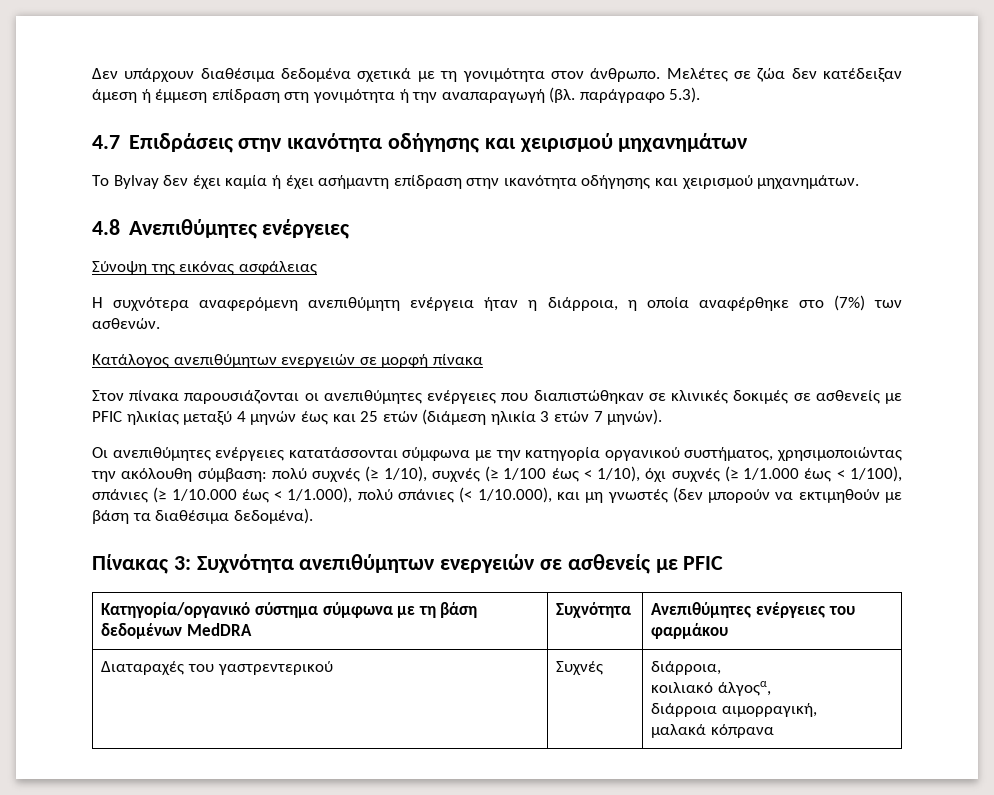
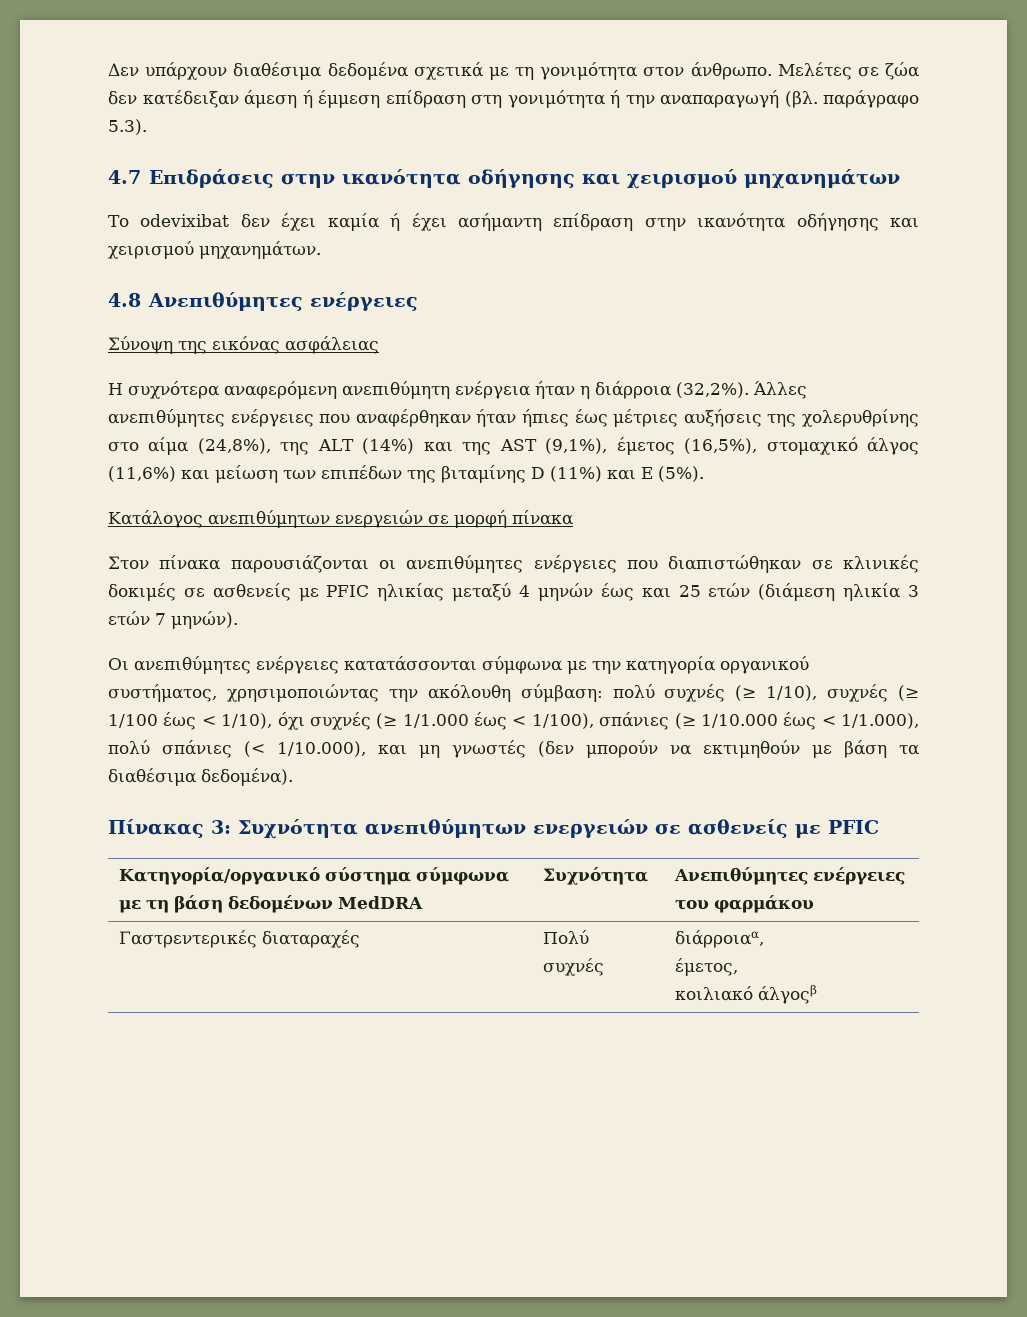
- Το Bylvay δεν έχει καμία ή έχει ασήμαντη επίδραση στην ικανότητα οδήγησης και χειρισμού μηχανημάτων.
+ Το odevixibat δεν έχει καμία ή έχει ασήμαντη επίδραση στην ικανότητα οδήγησης και χειρισμού μηχανημάτων.
- Η συχνότερα αναφερόμενη ανεπιθύμητη ενέργεια ήταν η διάρροια, η οποία αναφέρθηκε στο (7%) των ασθενών.
+ Η συχνότερα αναφερόμενη ανεπιθύμητη ενέργεια ήταν η διάρροια (32,2%). Άλλες ανεπιθύμητες ενέργειες που αναφέρθηκαν ήταν ήπιες έως μέτριες αυξήσεις της χολερυθρίνης στο αίμα (24,8%), της ALT (14%) και της AST (9,1%), έμετος (16,5%), στομαχικό άλγος (11,6%) και μείωση των επιπέδων της βιταμίνης D (11%) και Ε (5%).
- Διαταραχές του γαστρεντερικού | Συχνές | διάρροια,
- κοιλιακό άλγοςα,
- διάρροια αιμορραγική,
- μαλακά κόπρανα
+ Γαστρεντερικές διαταραχές | Πολύ συχνές | διάρροιαα,
+ έμετος,
+ κοιλιακό άλγοςβ

